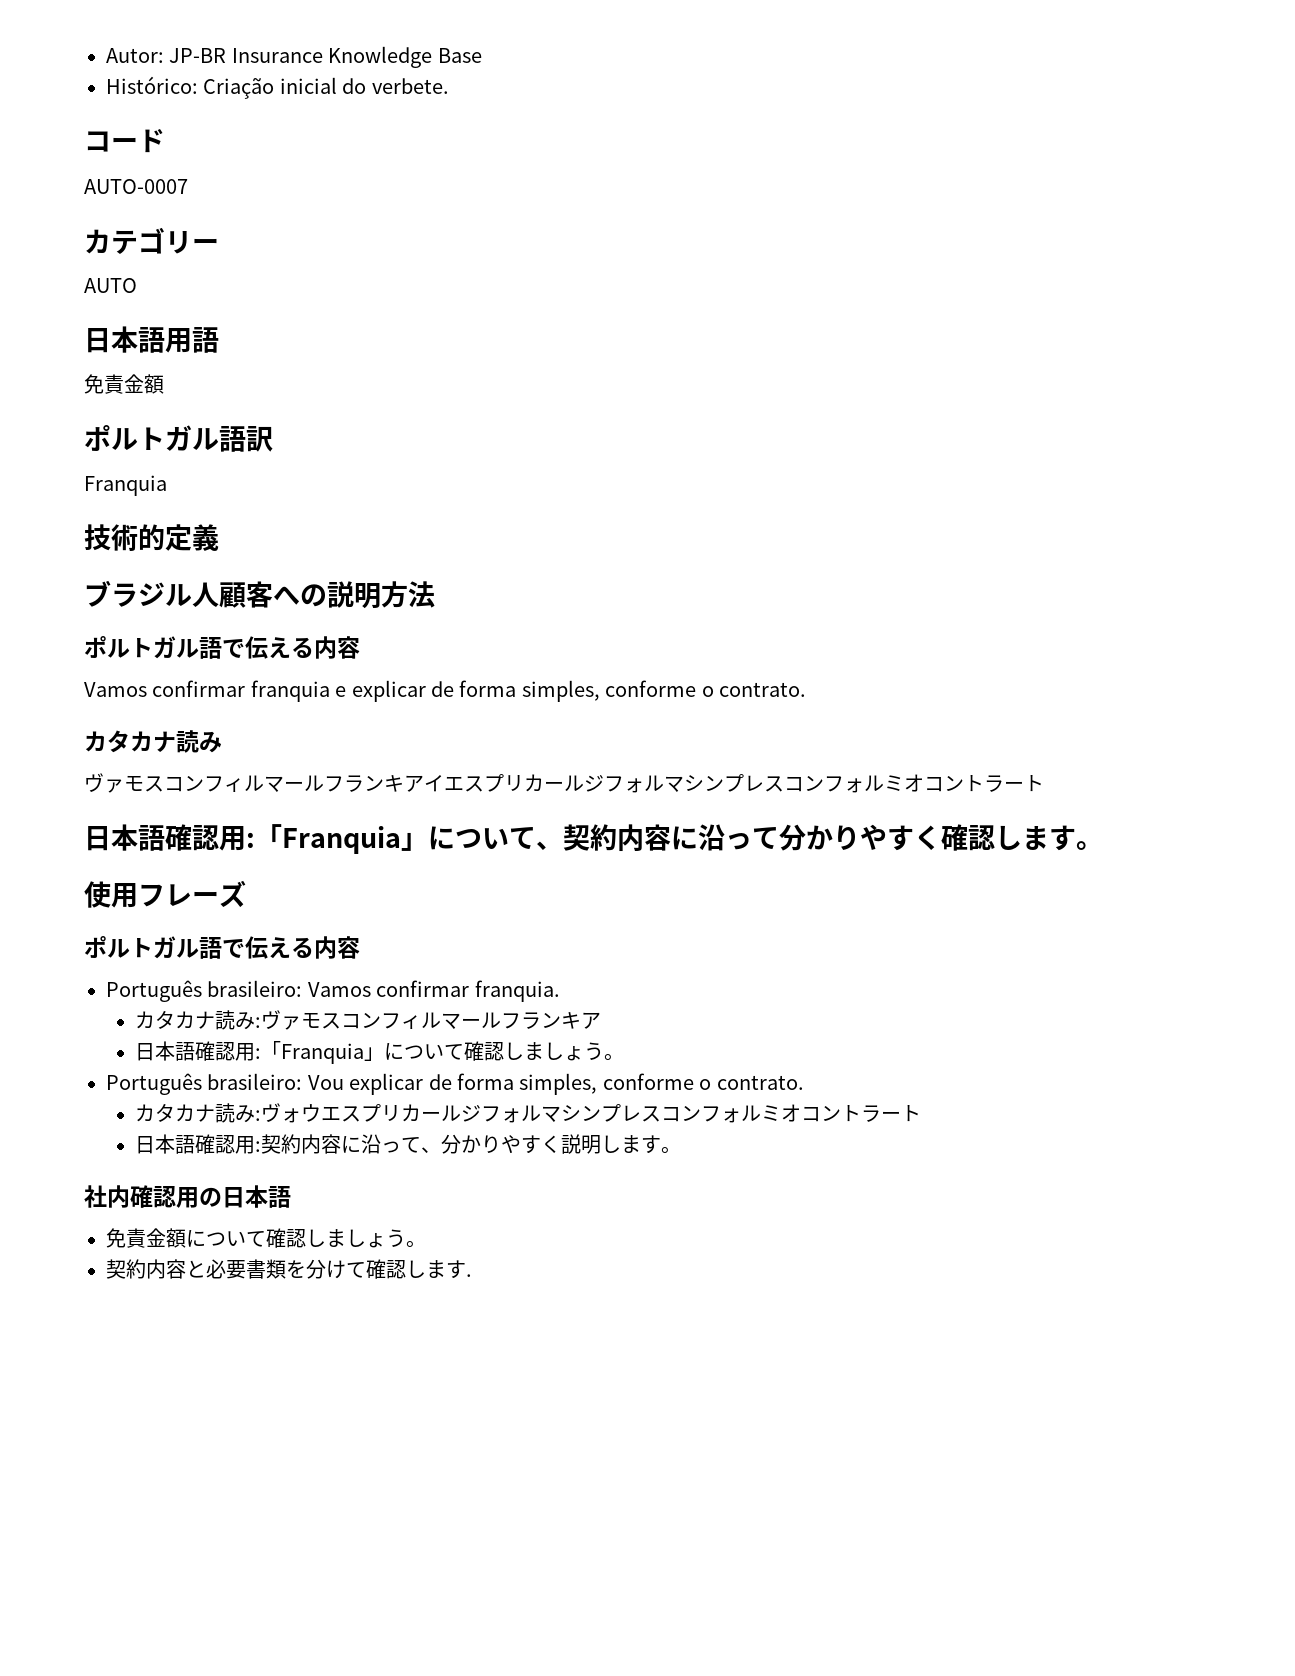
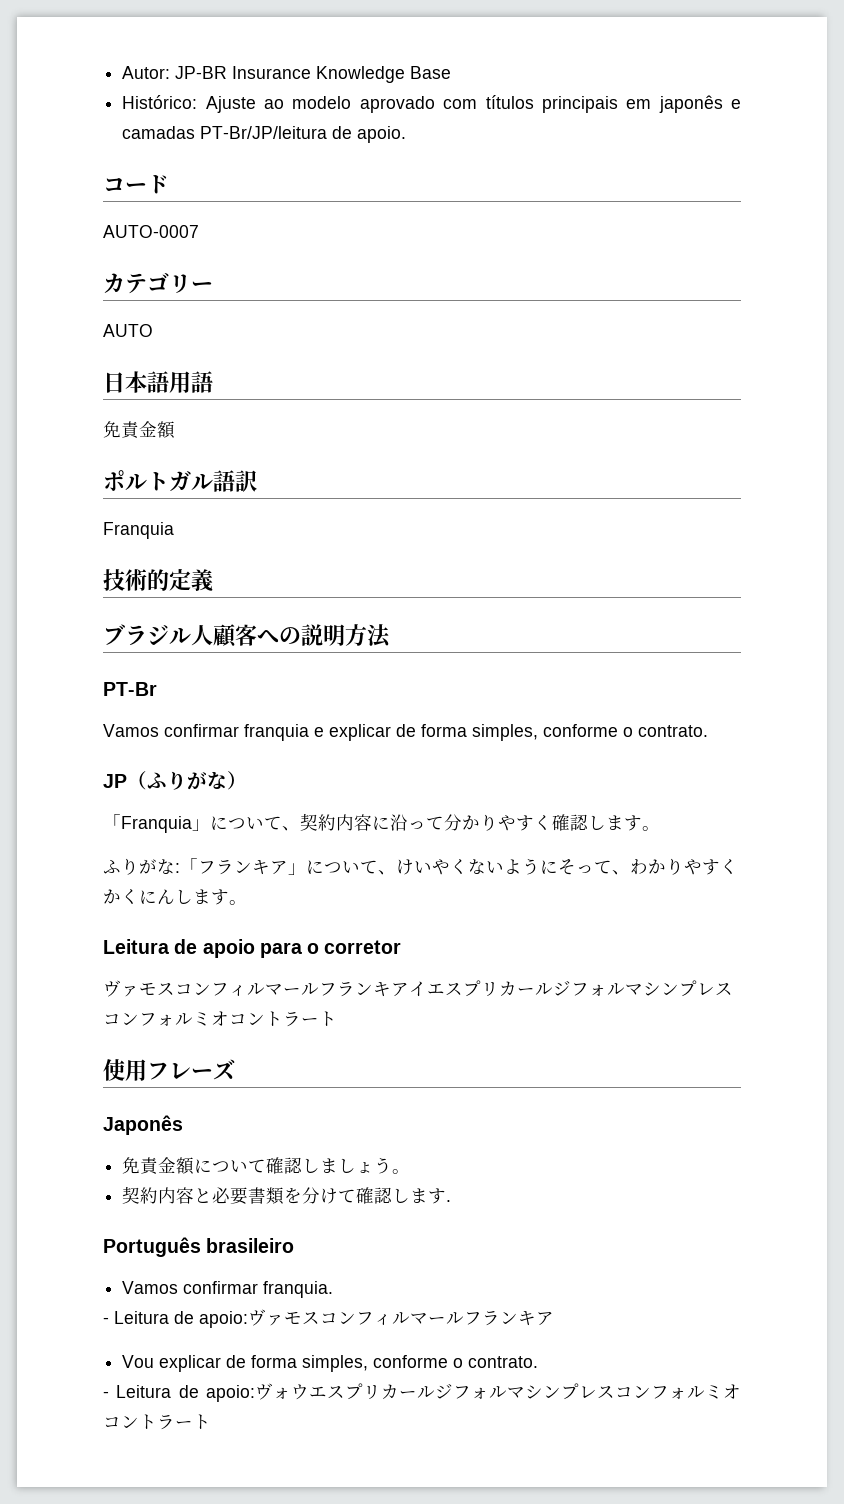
- Histórico: Criação inicial do verbete.
+ Histórico: Ajuste ao modelo aprovado com títulos principais em japonês e camadas PT-Br/JP/leitura de apoio.
  ブラジル人顧客への説明方法
- ポルトガル語で伝える内容
+ PT-Br
  Vamos confirmar franquia e explicar de forma simples, conforme o contrato.
- カタカナ読み
+ JP（ふりがな）
+ 「Franquia」について、契約内容に沿って分かりやすく確認します。
+ ふりがな:「フランキア」について、けいやくないようにそって、わかりやすくかくにんします。
+ Leitura de apoio para o corretor
- 日本語確認用:「Franquia」について、契約内容に沿って分かりやすく確認します。
  使用フレーズ
- ポルトガル語で伝える内容
- Português brasileiro: Vamos confirmar franquia.
- カタカナ読み:ヴァモスコンフィルマールフランキア
- 日本語確認用:「Franquia」について確認しましょう。
- Português brasileiro: Vou explicar de forma simples, conforme o contrato.
- カタカナ読み:ヴォウエスプリカールジフォルマシンプレスコンフォルミオコントラート
- 日本語確認用:契約内容に沿って、分かりやすく説明します。
- 社内確認用の日本語
+ Japonês
+ Português brasileiro
+ Vamos confirmar franquia.
+ - Leitura de apoio:ヴァモスコンフィルマールフランキア
+ Vou explicar de forma simples, conforme o contrato.
+ - Leitura de apoio:ヴォウエスプリカールジフォルマシンプレスコンフォルミオコントラート

